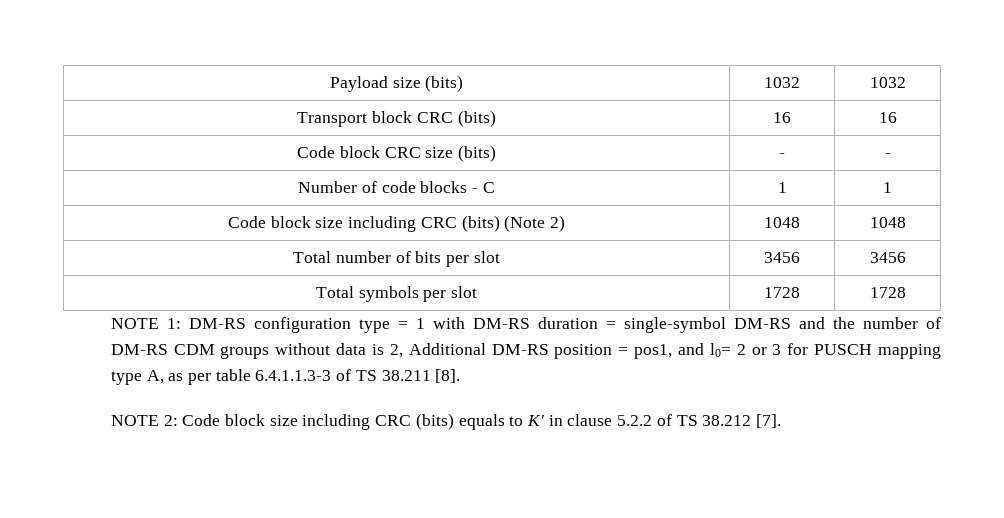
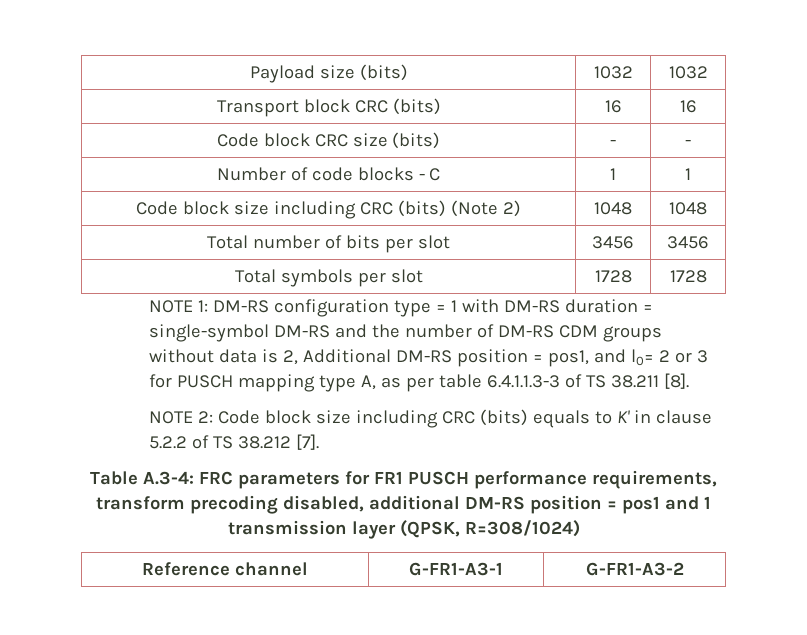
+ Table A.3-4: FRC parameters for FR1 PUSCH performance requirements, transform precoding disabled, additional DM-RS position = pos1 and 1 transmission layer (QPSK, R=308/1024)
+ Reference channel | G-FR1-A3-1 | G-FR1-A3-2

